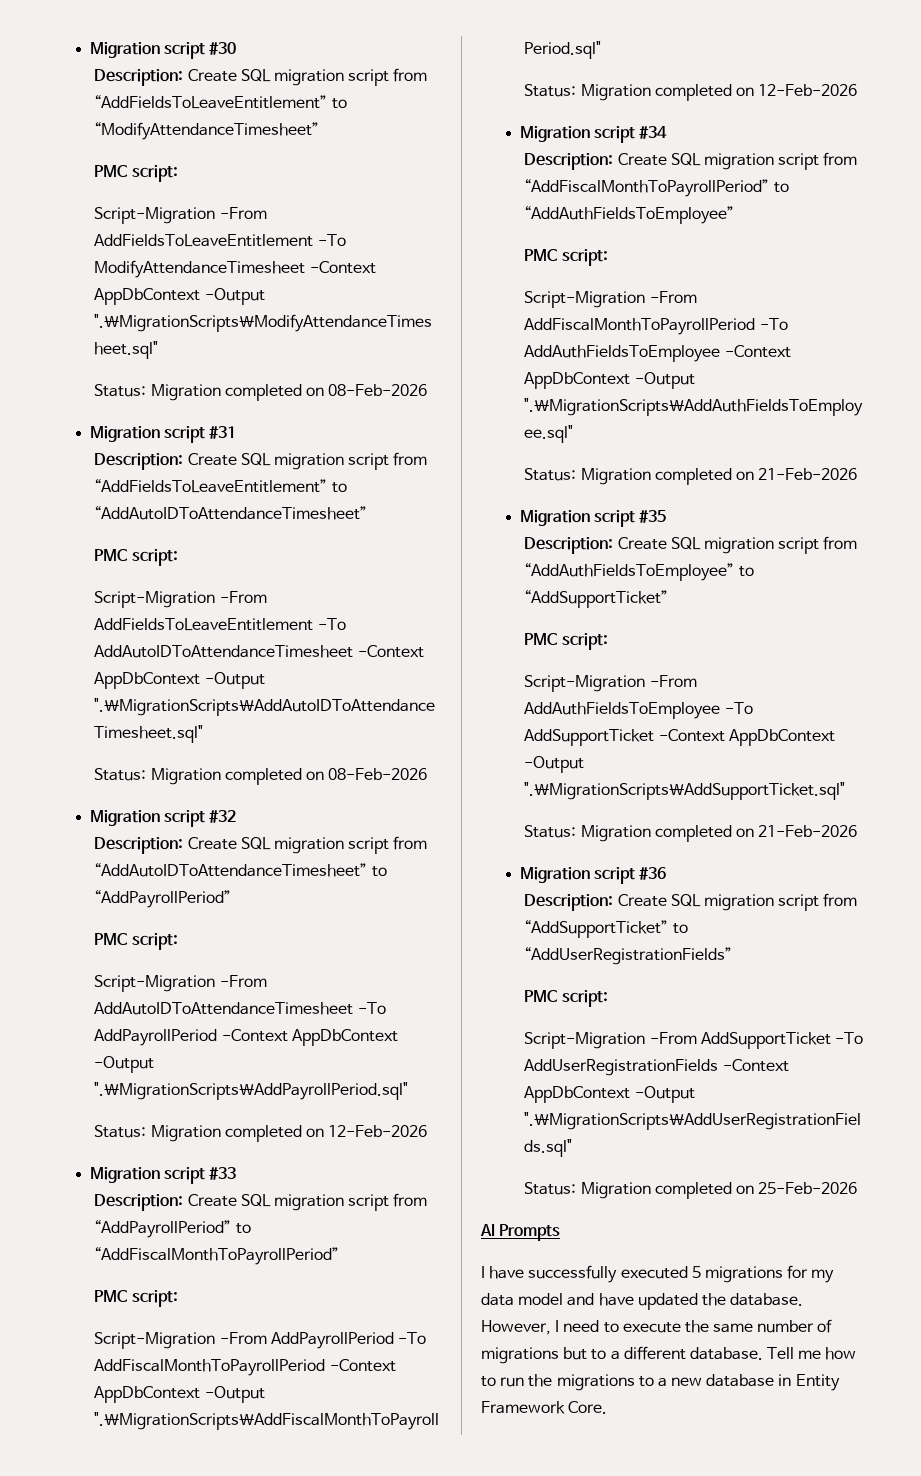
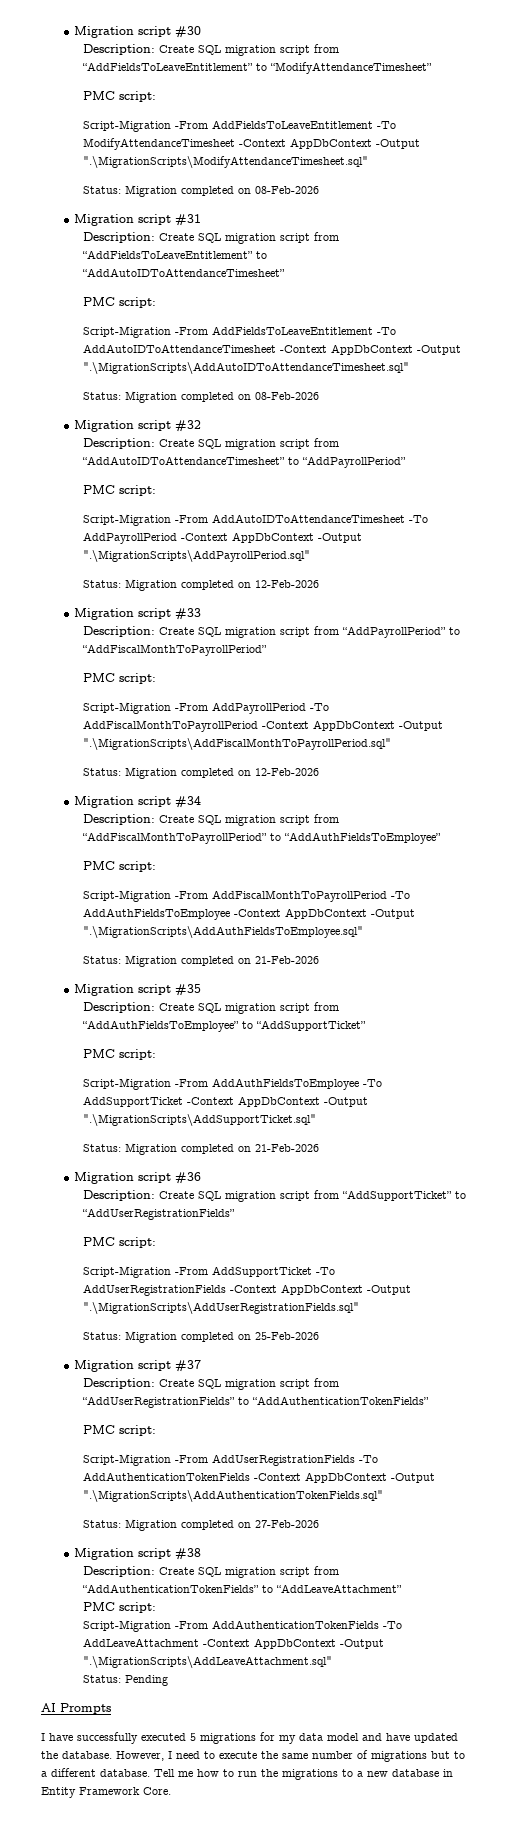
+ Migration script #37
+ Description: Create SQL migration script from “AddUserRegistrationFields” to “AddAuthenticationTokenFields”
+ PMC script:
+ Script-Migration -From AddUserRegistrationFields -To AddAuthenticationTokenFields -Context AppDbContext -Output ".\MigrationScripts\AddAuthenticationTokenFields.sql"
+ Status: Migration completed on 27-Feb-2026
+ Migration script #38
+ Description: Create SQL migration script from “AddAuthenticationTokenFields” to “AddLeaveAttachment”
+ PMC script:
+ Script-Migration -From AddAuthenticationTokenFields -To AddLeaveAttachment -Context AppDbContext -Output ".\MigrationScripts\AddLeaveAttachment.sql"
+ Status: Pending

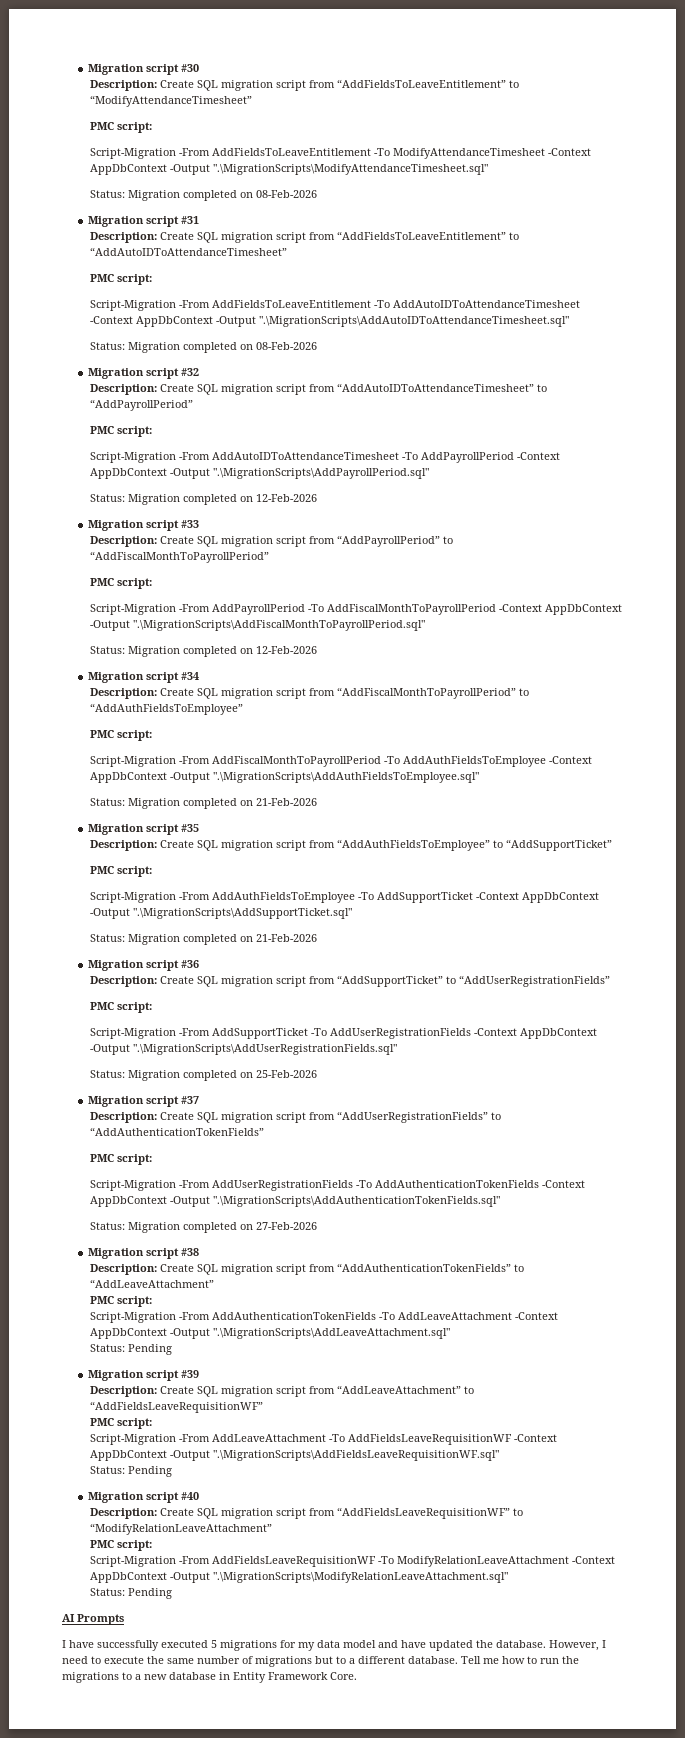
+ Migration script #39
+ Description: Create SQL migration script from “AddLeaveAttachment” to “AddFieldsLeaveRequisitionWF”
+ PMC script:
+ Script-Migration -From AddLeaveAttachment -To AddFieldsLeaveRequisitionWF -Context AppDbContext -Output ".\MigrationScripts\AddFieldsLeaveRequisitionWF.sql"
+ Status: Pending
+ Migration script #40
+ Description: Create SQL migration script from “AddFieldsLeaveRequisitionWF” to “ModifyRelationLeaveAttachment”
+ PMC script:
+ Script-Migration -From AddFieldsLeaveRequisitionWF -To ModifyRelationLeaveAttachment -Context AppDbContext -Output ".\MigrationScripts\ModifyRelationLeaveAttachment.sql"
+ Status: Pending

